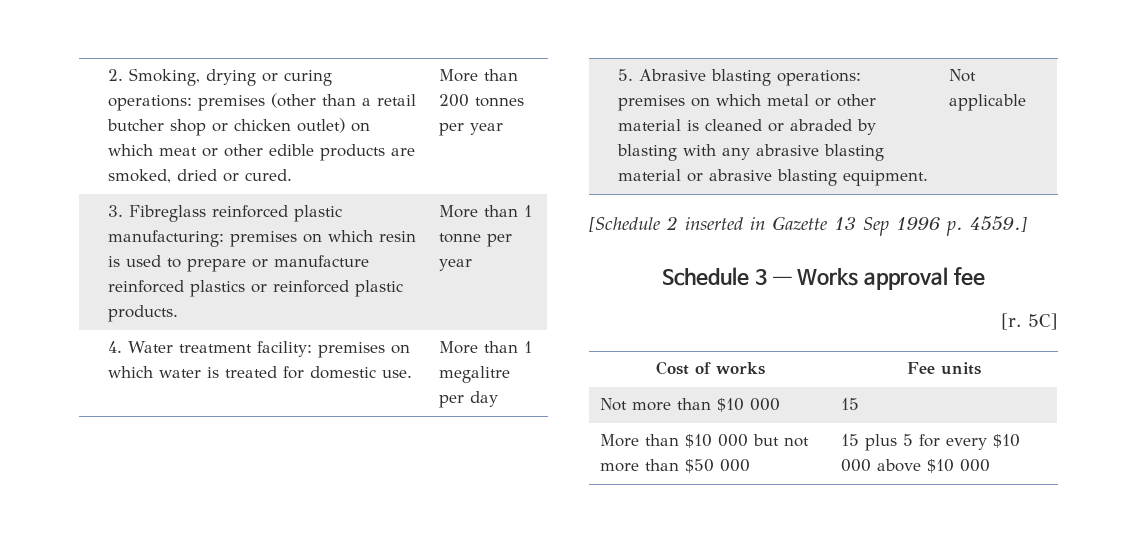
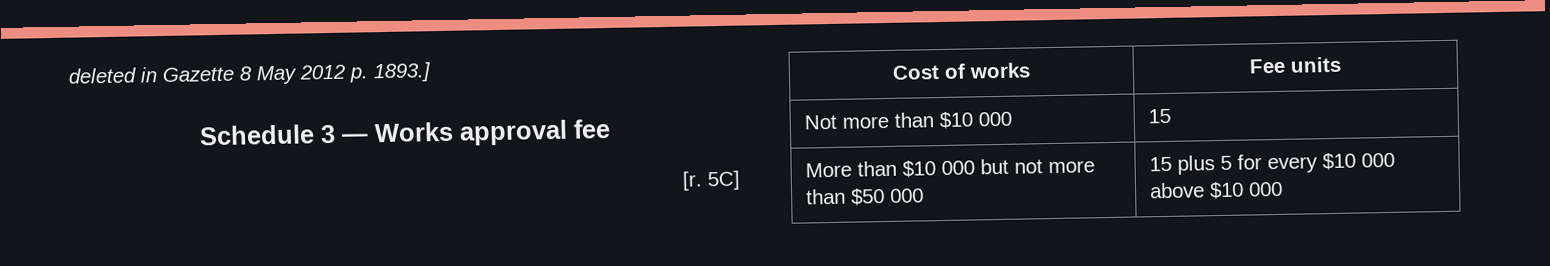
- 2. Smoking, drying or curing operations: premises (other than a retail butcher shop or chicken outlet) on which meat or other edible products are smoked, dried or cured. | More than 200 tonnes per year
- 3. Fibreglass reinforced plastic manufacturing: premises on which resin is used to prepare or manufacture reinforced plastics or reinforced plastic products. | More than 1 tonne per year
- 4. Water treatment facility: premises on which water is treated for domestic use. | More than 1 megalitre per day
- 5. Abrasive blasting operations: premises on which metal or other material is cleaned or abraded by blasting with any abrasive blasting material or abrasive blasting equipment. | Not applicable
- [Schedule 2 inserted in Gazette 13 Sep 1996 p. 4559.]
+ deleted in Gazette 8 May 2012 p. 1893.]

